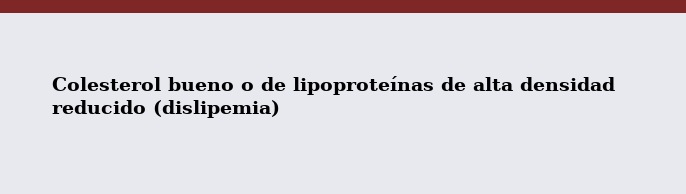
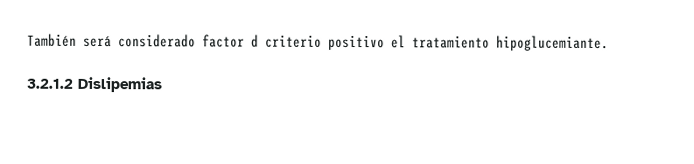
- Colesterol bueno o de lipoproteínas de alta densidad reducido (dislipemia)
+ También será considerado factor d criterio positivo el tratamiento hipoglucemiante.
+ 3.2.1.2 Dislipemias

